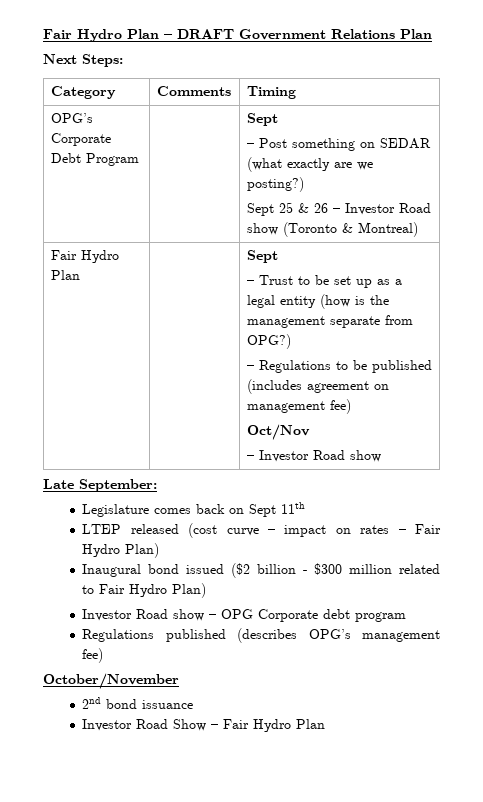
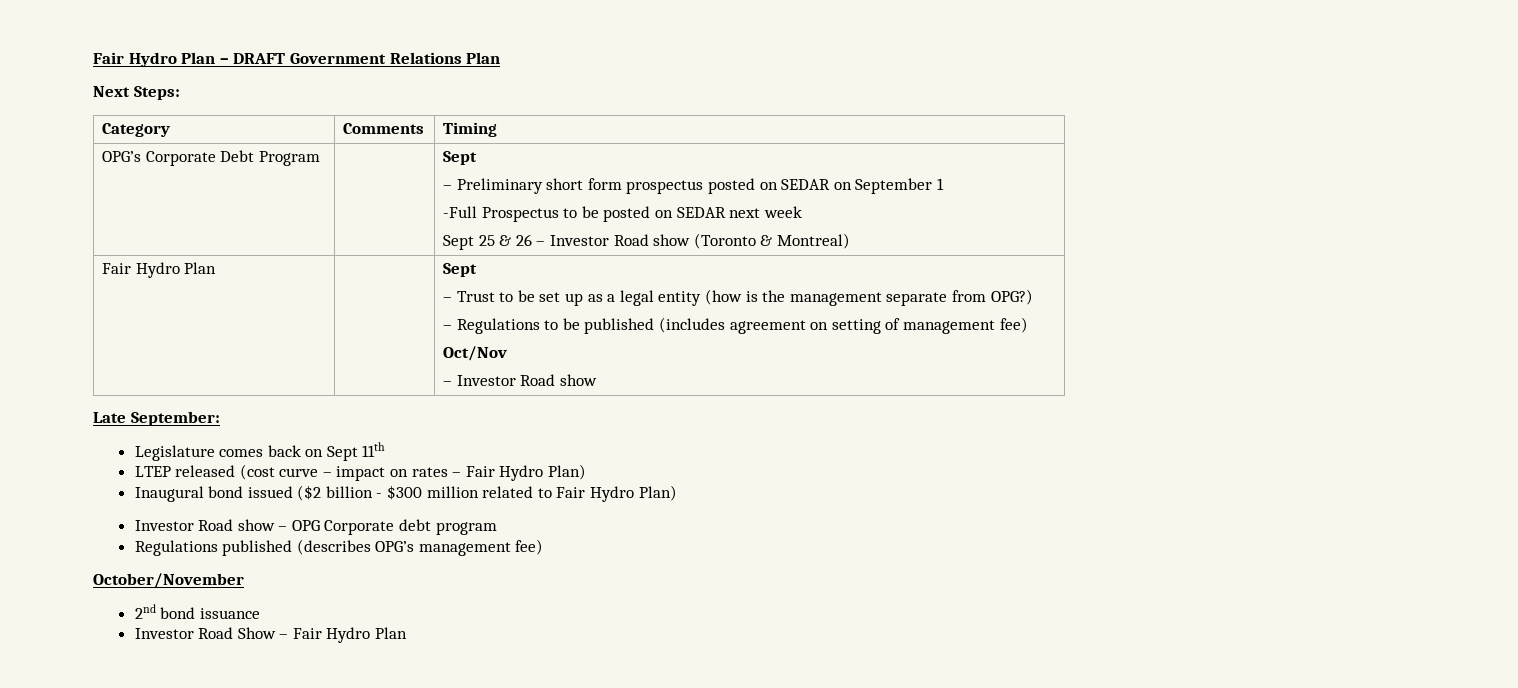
  OPG’s Corporate Debt Program | | Sept
- – Post something on SEDAR (what exactly are we posting?)
+ – Preliminary short form prospectus posted on SEDAR on September 1
+ -Full Prospectus to be posted on SEDAR next week
  Fair Hydro Plan | | Sept
  – Trust to be set up as a legal entity (how is the management separate from OPG?)
- – Regulations to be published (includes agreement on management fee)
+ – Regulations to be published (includes agreement on setting of management fee)

